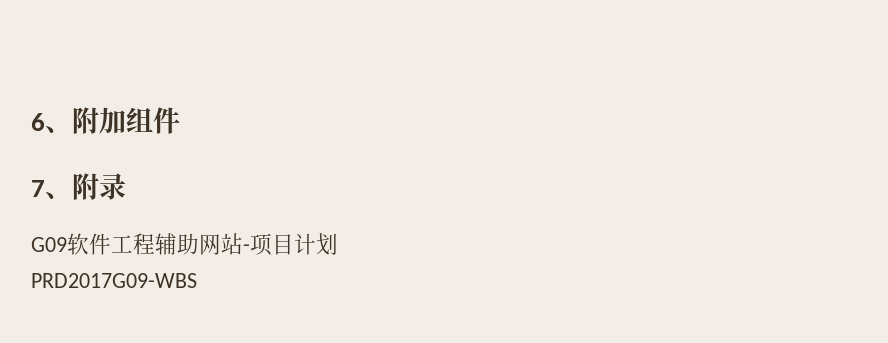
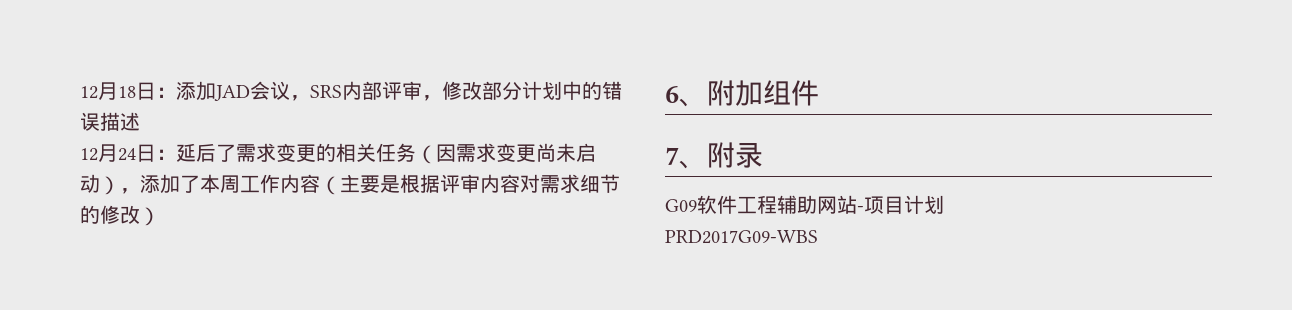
+ 12月18日：添加JAD会议，SRS内部评审，修改部分计划中的错误描述
+ 12月24日：延后了需求变更的相关任务（因需求变更尚未启动），添加了本周工作内容（主要是根据评审内容对需求细节的修改）

